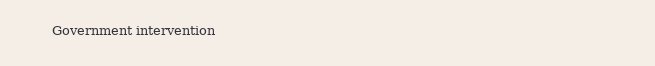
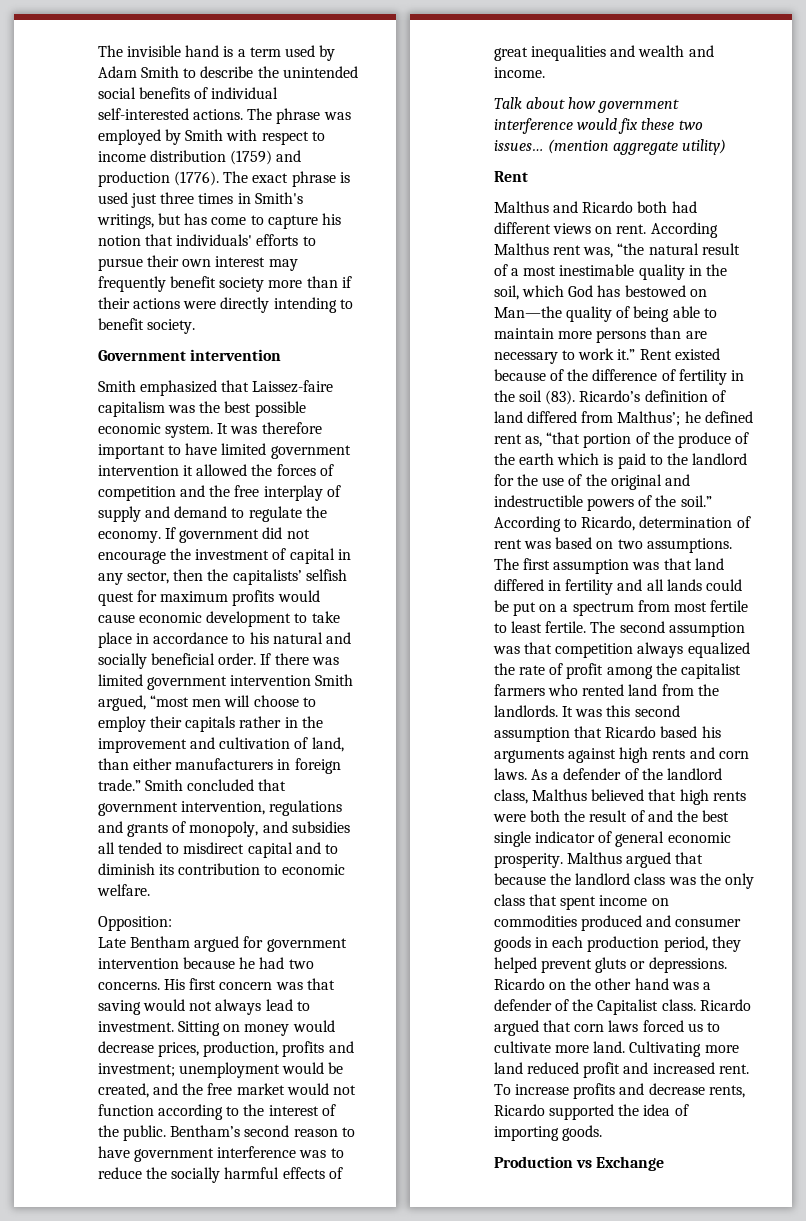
+ The invisible hand is a term used by Adam Smith to describe the unintended social benefits of individual self-interested actions. The phrase was employed by Smith with respect to income distribution (1759) and production (1776). The exact phrase is used just three times in Smith's writings, but has come to capture his notion that individuals' efforts to pursue their own interest may frequently benefit society more than if their actions were directly intending to benefit society.
  Government intervention
+ Smith emphasized that Laissez-faire capitalism was the best possible economic system. It was therefore important to have limited government intervention it allowed the forces of competition and the free interplay of supply and demand to regulate the economy. If government did not encourage the investment of capital in any sector, then the capitalists’ selfish quest for maximum profits would cause economic development to take place in accordance to his natural and socially beneficial order. If there was limited government intervention Smith argued, “most men will choose to employ their capitals rather in the improvement and cultivation of land, than either manufacturers in foreign trade.” Smith concluded that government intervention, regulations and grants of monopoly, and subsidies all tended to misdirect capital and to diminish its contribution to economic welfare.
+ Opposition:
+ Late Bentham argued for government intervention because he had two concerns. His first concern was that saving would not always lead to investment. Sitting on money would decrease prices, production, profits and investment; unemployment would be created, and the free market would not function according to the interest of the public. Bentham’s second reason to have government interference was to reduce the socially harmful effects of great inequalities and wealth and income.
+ Talk about how government interference would fix these two issues… (mention aggregate utility)
+ Rent
+ Malthus and Ricardo both had different views on rent. According Malthus rent was, “the natural result of a most inestimable quality in the soil, which God has bestowed on Man—the quality of being able to maintain more persons than are necessary to work it.” Rent existed because of the difference of fertility in the soil (83). Ricardo’s definition of land differed from Malthus’; he defined rent as, “that portion of the produce of the earth which is paid to the landlord for the use of the original and indestructible powers of the soil.” According to Ricardo, determination of rent was based on two assumptions. The first assumption was that land differed in fertility and all lands could be put on a spectrum from most fertile to least fertile. The second assumption was that competition always equalized the rate of profit among the capitalist farmers who rented land from the landlords. It was this second assumption that Ricardo based his arguments against high rents and corn laws. As a defender of the landlord class, Malthus believed that high rents were both the result of and the best single indicator of general economic prosperity. Malthus argued that because the landlord class was the only class that spent income on commodities produced and consumer goods in each production period, they helped prevent gluts or depressions. Ricardo on the other hand was a defender of the Capitalist class. Ricardo argued that corn laws forced us to cultivate more land. Cultivating more land reduced profit and increased rent. To increase profits and decrease rents, Ricardo supported the idea of importing goods.
+ Production vs Exchange

